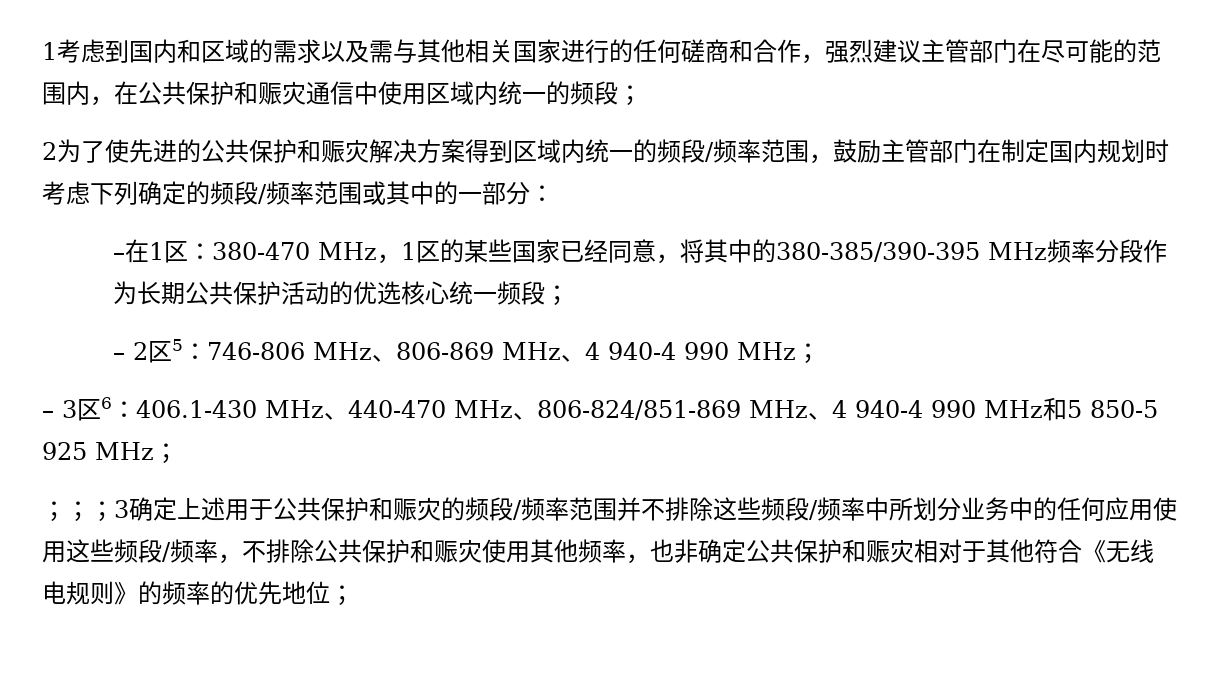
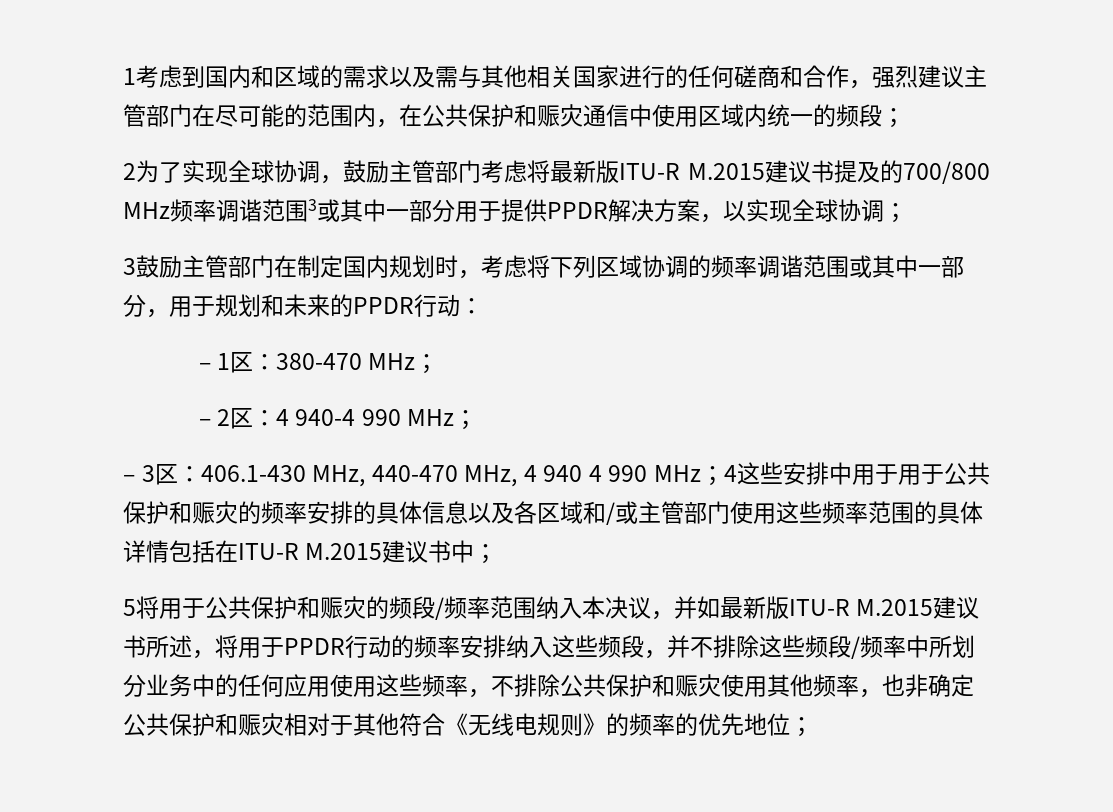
- 2为了使先进的公共保护和赈灾解决方案得到区域内统一的频段/频率范围，鼓励主管部门在制定国内规划时考虑下列确定的频段/频率范围或其中的一部分：
+ 2为了实现全球协调，鼓励主管部门考虑将最新版ITU-R M.2015建议书提及的700/800 MHz频率调谐范围3或其中一部分用于提供PPDR解决方案，以实现全球协调；
+ 3鼓励主管部门在制定国内规划时，考虑将下列区域协调的频率调谐范围或其中一部分，用于规划和未来的PPDR行动：
- –在1区：380-470 MHz，1区的某些国家已经同意，将其中的380-385/390-395 MHz频率分段作为长期公共保护活动的优选核心统一频段；
- – 2区5：746-806 MHz、806-869 MHz、4 940-4 990 MHz；
+ – 1区：380-470 MHz；
+ – 2区：4 940-4 990 MHz；
- – 3区6：406.1-430 MHz、440-470 MHz、806-824/851-869 MHz、4 940-4 990 MHz和5 850-5 925 MHz；
- ；；；3确定上述用于公共保护和赈灾的频段/频率范围并不排除这些频段/频率中所划分业务中的任何应用使用这些频段/频率，不排除公共保护和赈灾使用其他频率，也非确定公共保护和赈灾相对于其他符合《无线电规则》的频率的优先地位；
+ – 3区：406.1-430 MHz, 440-470 MHz, 4 940 4 990 MHz；4这些安排中用于用于公共保护和赈灾的频率安排的具体信息以及各区域和/或主管部门使用这些频率范围的具体详情包括在ITU-R M.2015建议书中；
+ 5将用于公共保护和赈灾的频段/频率范围纳入本决议，并如最新版ITU-R M.2015建议书所述，将用于PPDR行动的频率安排纳入这些频段，并不排除这些频段/频率中所划分业务中的任何应用使用这些频率，不排除公共保护和赈灾使用其他频率，也非确定公共保护和赈灾相对于其他符合《无线电规则》的频率的优先地位；

